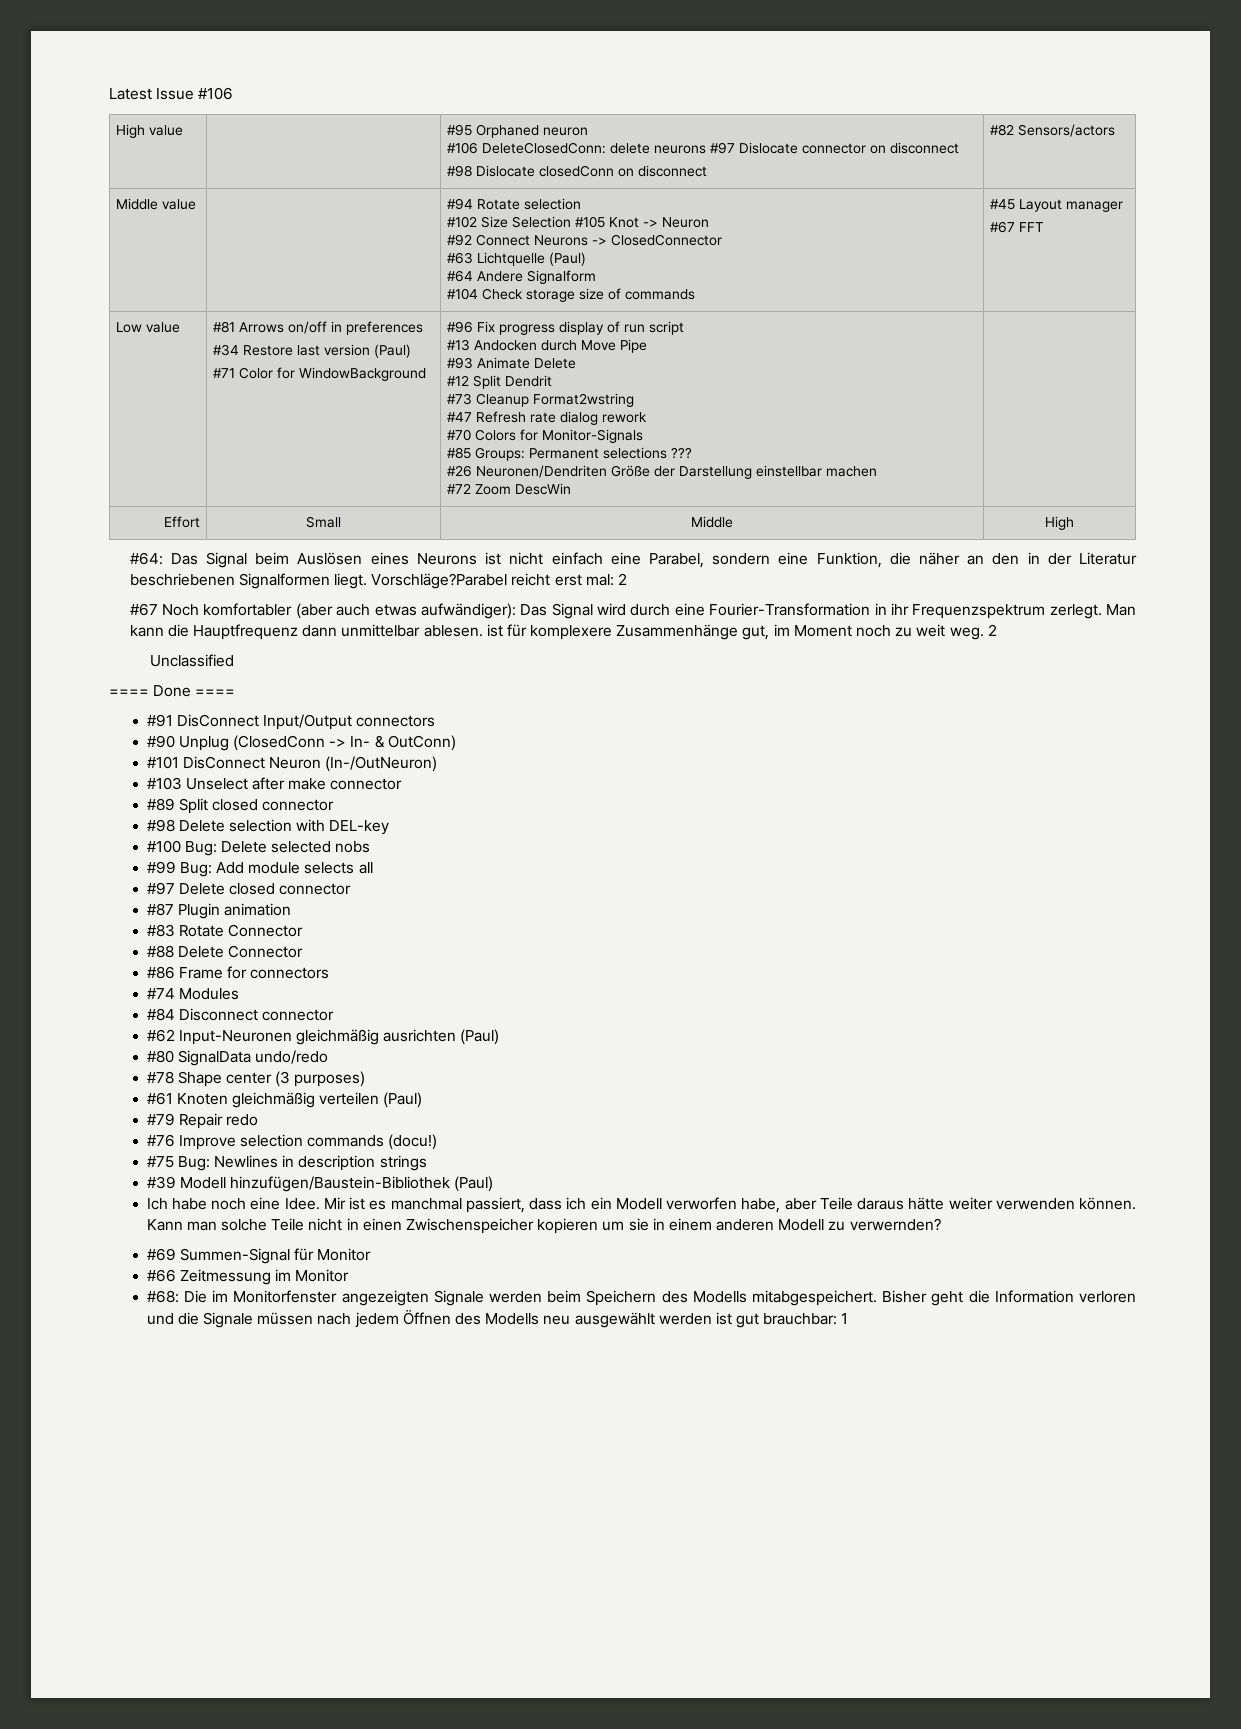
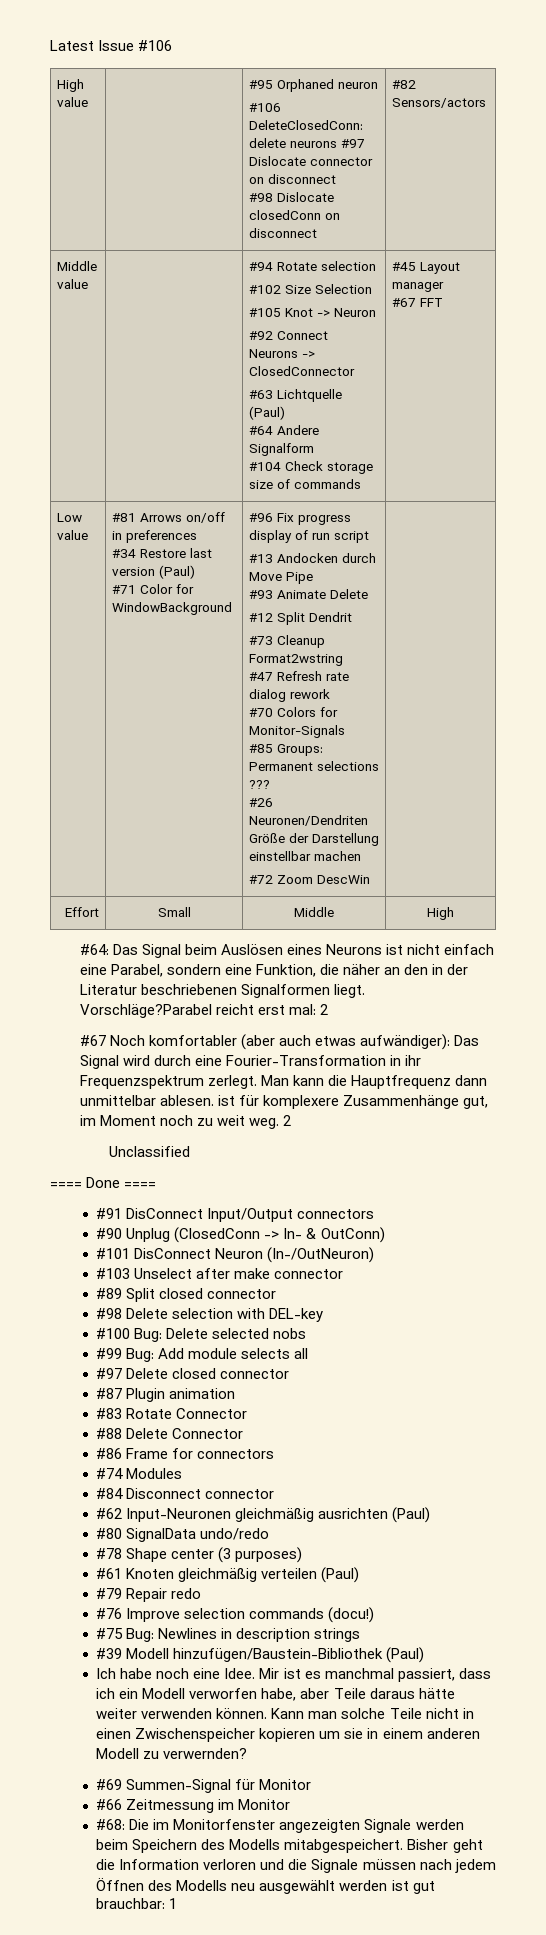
  Middle value | | #94 Rotate selection
- #102 Size Selection #105 Knot -> Neuron
+ #102 Size Selection
+ #105 Knot -> Neuron

